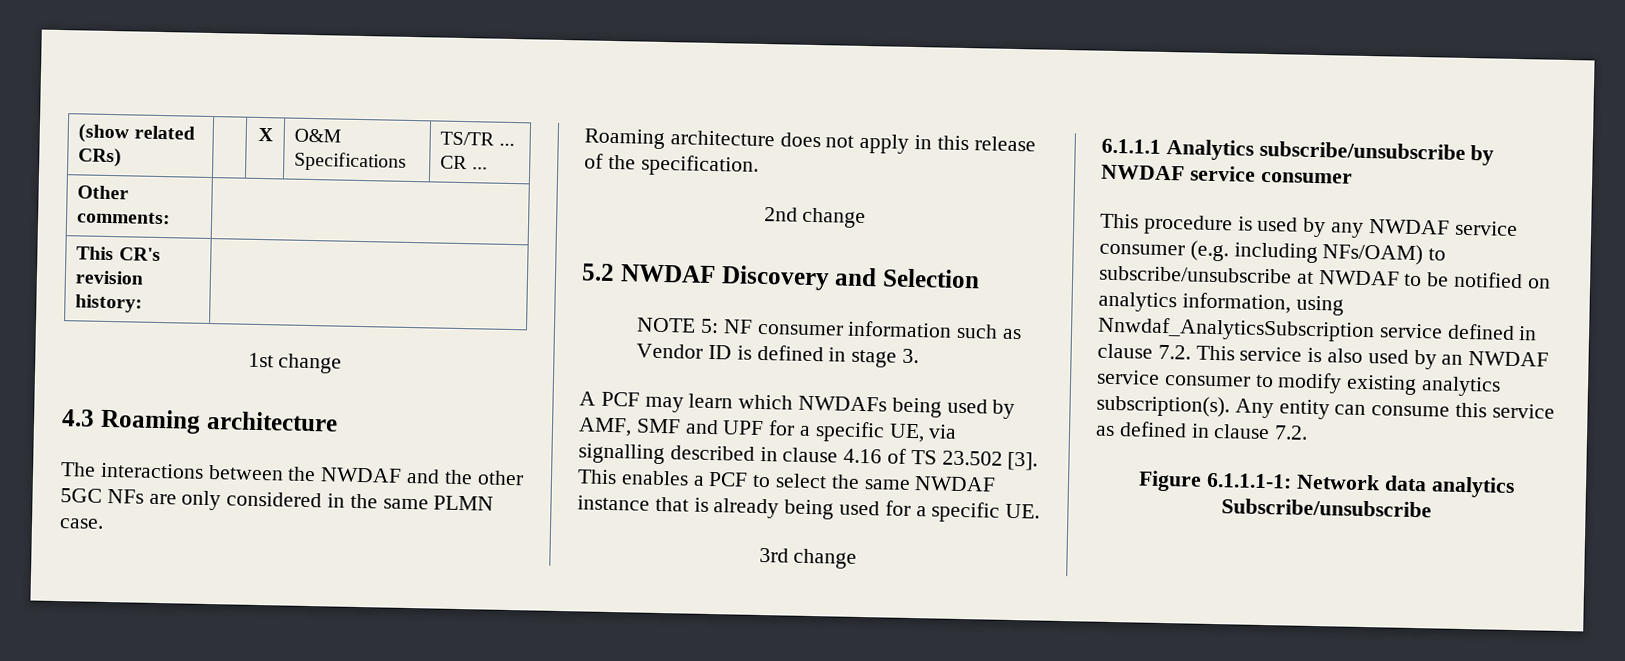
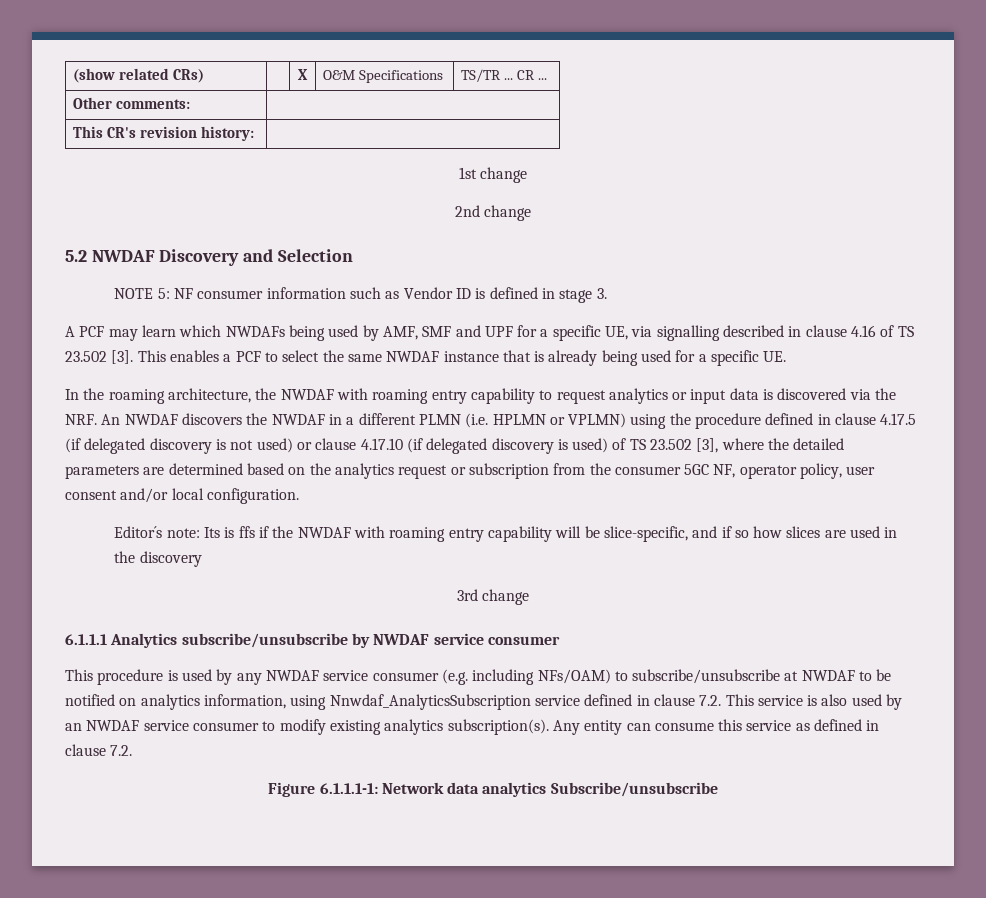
- 4.3 Roaming architecture
- The interactions between the NWDAF and the other 5GC NFs are only considered in the same PLMN case.
- Roaming architecture does not apply in this release of the specification.
+ In the roaming architecture, the NWDAF with roaming entry capability to request analytics or input data is discovered via the NRF. An NWDAF discovers the NWDAF in a different PLMN (i.e. HPLMN or VPLMN) using the procedure defined in clause 4.17.5 (if delegated discovery is not used) or clause 4.17.10 (if delegated discovery is used) of TS 23.502 [3], where the detailed parameters are determined based on the analytics request or subscription from the consumer 5GC NF, operator policy, user consent and/or local configuration.
+ Editor´s note: Its is ffs if the NWDAF with roaming entry capability will be slice-specific, and if so how slices are used in the discovery

